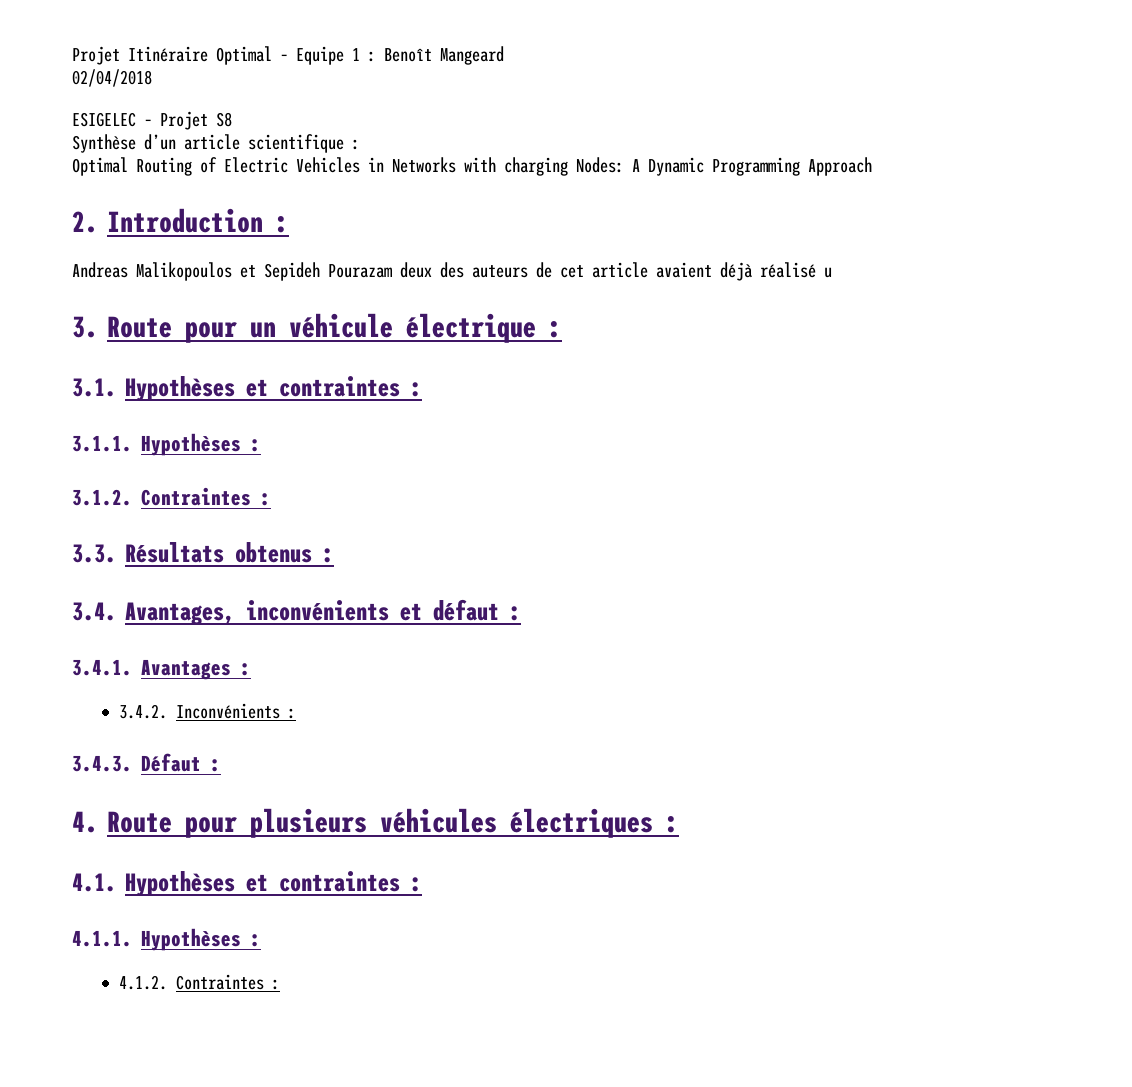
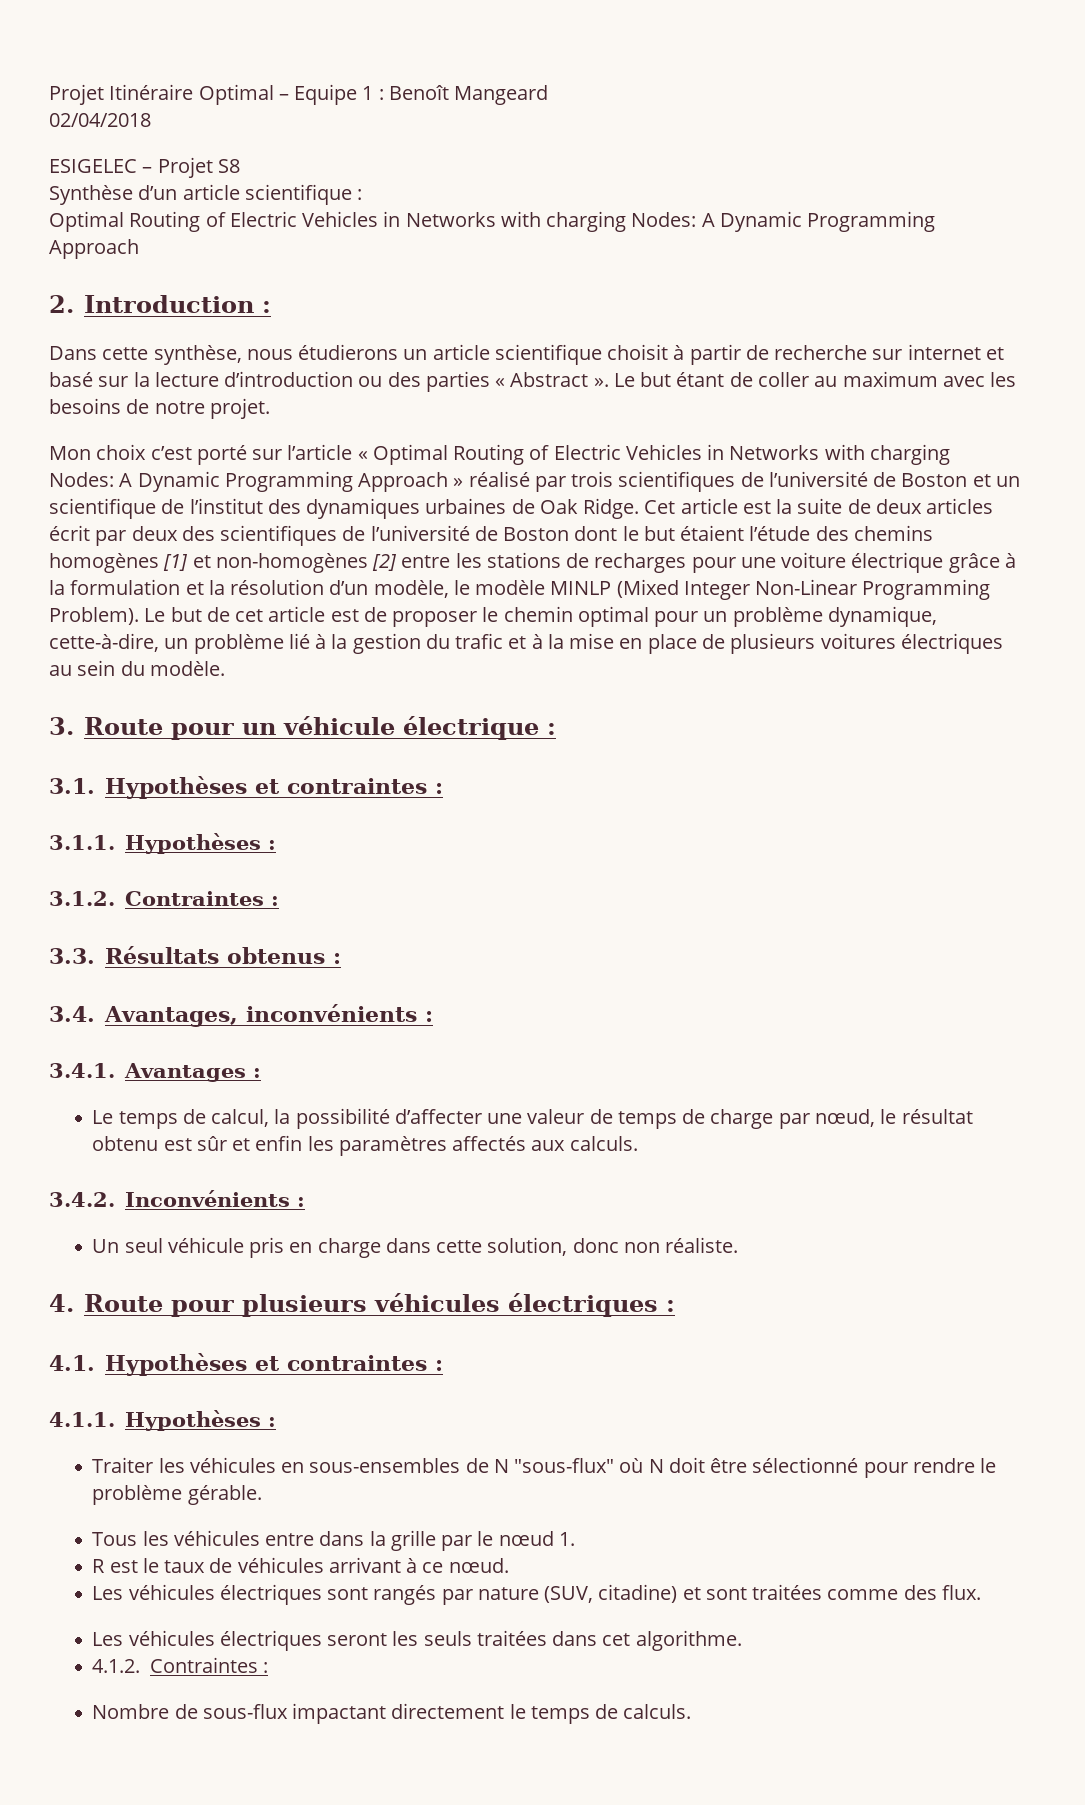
- Andreas Malikopoulos et Sepideh Pourazam deux des auteurs de cet article avaient déjà réalisé u
+ Dans cette synthèse, nous étudierons un article scientifique choisit à partir de recherche sur internet et basé sur la lecture d’introduction ou des parties « Abstract ». Le but étant de coller au maximum avec les besoins de notre projet.
+ Mon choix c’est porté sur l’article « Optimal Routing of Electric Vehicles in Networks with charging Nodes: A Dynamic Programming Approach » réalisé par trois scientifiques de l’université de Boston et un scientifique de l’institut des dynamiques urbaines de Oak Ridge. Cet article est la suite de deux articles écrit par deux des scientifiques de l’université de Boston dont le but étaient l’étude des chemins homogènes [1] et non-homogènes [2] entre les stations de recharges pour une voiture électrique grâce à la formulation et la résolution d’un modèle, le modèle MINLP (Mixed Integer Non-Linear Programming Problem). Le but de cet article est de proposer le chemin optimal pour un problème dynamique, cette-à-dire, un problème lié à la gestion du trafic et à la mise en place de plusieurs voitures électriques au sein du modèle.
- 3.4. Avantages, inconvénients et défaut :
+ 3.4. Avantages, inconvénients :
+ Le temps de calcul, la possibilité d’affecter une valeur de temps de charge par nœud, le résultat obtenu est sûr et enfin les paramètres affectés aux calculs.
  3.4.2. Inconvénients :
- 3.4.3. Défaut :
+ Un seul véhicule pris en charge dans cette solution, donc non réaliste.
+ Traiter les véhicules en sous-ensembles de N "sous-flux" où N doit être sélectionné pour rendre le problème gérable.
+ Tous les véhicules entre dans la grille par le nœud 1.
+ R est le taux de véhicules arrivant à ce nœud.
+ Les véhicules électriques sont rangés par nature (SUV, citadine) et sont traitées comme des flux.
+ Les véhicules électriques seront les seuls traitées dans cet algorithme.
  4.1.2. Contraintes :
+ Nombre de sous-flux impactant directement le temps de calculs.

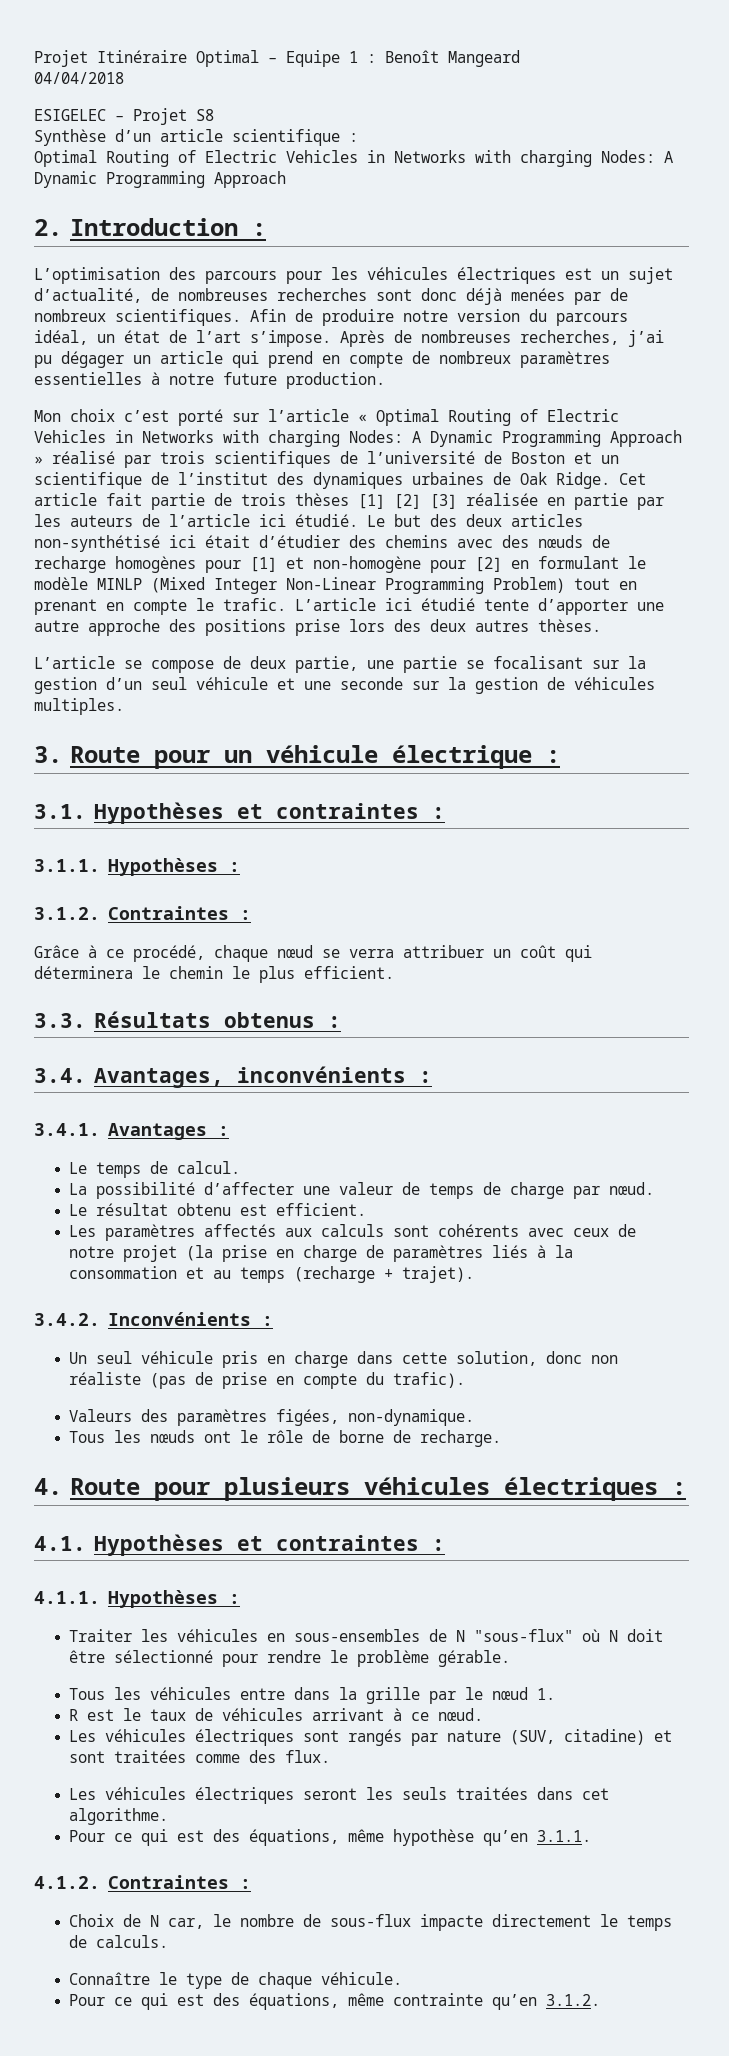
- 02/04/2018
+ 04/04/2018
- Dans cette synthèse, nous étudierons un article scientifique choisit à partir de recherche sur internet et basé sur la lecture d’introduction ou des parties « Abstract ». Le but étant de coller au maximum avec les besoins de notre projet.
+ L’optimisation des parcours pour les véhicules électriques est un sujet d’actualité, de nombreuses recherches sont donc déjà menées par de nombreux scientifiques. Afin de produire notre version du parcours idéal, un état de l’art s’impose. Après de nombreuses recherches, j’ai pu dégager un article qui prend en compte de nombreux paramètres essentielles à notre future production.
- Cet article est la suite de deux articles écrit par deux des scientifiques de l’université de Boston dont le but étaient l’étude des chemins homogènes [1] et non-homogènes [2] entre les stations de recharges pour une voiture électrique grâce à la formulation et la résolution d’un modèle, le modèle MINLP (Mixed Integer Non-Linear Programming Problem). Le but de cet article est de proposer le chemin optimal pour un problème dynamique, cette-à-dire, un problème lié à la gestion du trafic et à la mise en place de plusieurs voitures électriques au sein du modèle.
+ Cet article fait partie de trois thèses [1] [2] [3] réalisée en partie par les auteurs de l’article ici étudié. Le but des deux articles non-synthétisé ici était d’étudier des chemins avec des nœuds de recharge homogènes pour [1] et non-homogène pour [2] en formulant le modèle MINLP (Mixed Integer Non-Linear Programming Problem) tout en prenant en compte le trafic. L’article ici étudié tente d’apporter une autre approche des positions prise lors des deux autres thèses.
+ L’article se compose de deux partie, une partie se focalisant sur la gestion d’un seul véhicule et une seconde sur la gestion de véhicules multiples.
+ Grâce à ce procédé, chaque nœud se verra attribuer un coût qui déterminera le chemin le plus efficient.
- Le temps de calcul, la possibilité d’affecter une valeur de temps de charge par nœud, le résultat obtenu est sûr et enfin les paramètres affectés aux calculs.
+ Le temps de calcul.
+ La possibilité d’affecter une valeur de temps de charge par nœud.
+ Le résultat obtenu est efficient.
+ Les paramètres affectés aux calculs sont cohérents avec ceux de notre projet (la prise en charge de paramètres liés à la consommation et au temps (recharge + trajet).
- Un seul véhicule pris en charge dans cette solution, donc non réaliste.
+ Un seul véhicule pris en charge dans cette solution, donc non réaliste (pas de prise en compte du trafic).
+ Valeurs des paramètres figées, non-dynamique.
+ Tous les nœuds ont le rôle de borne de recharge.
+ Pour ce qui est des équations, même hypothèse qu’en 3.1.1.
  4.1.2. Contraintes :
- Nombre de sous-flux impactant directement le temps de calculs.
+ Choix de N car, le nombre de sous-flux impacte directement le temps de calculs.
+ Connaître le type de chaque véhicule.
+ Pour ce qui est des équations, même contrainte qu’en 3.1.2.

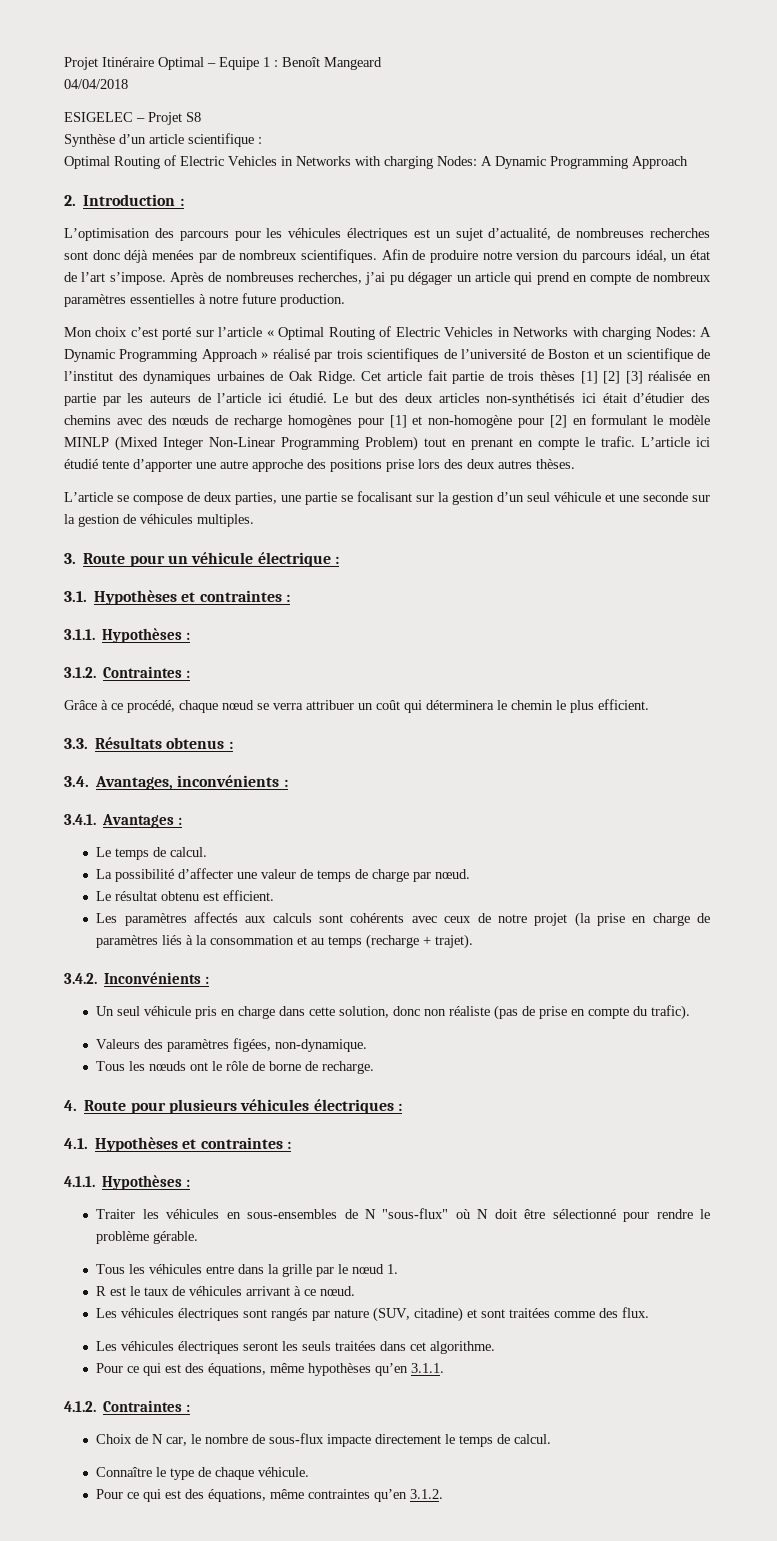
- Le but des deux articles non-synthétisé ici était d’étudier des chemins avec des nœuds de recharge homogènes pour [1] et non-homogène pour [2] en formulant le modèle MINLP (Mixed Integer Non-Linear Programming Problem) tout en prenant en compte le trafic.
+ Le but des deux articles non-synthétisés ici était d’étudier des chemins avec des nœuds de recharge homogènes pour [1] et non-homogène pour [2] en formulant le modèle MINLP (Mixed Integer Non-Linear Programming Problem) tout en prenant en compte le trafic.
- L’article se compose de deux partie, une partie se focalisant sur la gestion d’un seul véhicule et une seconde sur la gestion de véhicules multiples.
+ L’article se compose de deux parties, une partie se focalisant sur la gestion d’un seul véhicule et une seconde sur la gestion de véhicules multiples.
- Pour ce qui est des équations, même hypothèse qu’en 3.1.1.
+ Pour ce qui est des équations, même hypothèses qu’en 3.1.1.
- Choix de N car, le nombre de sous-flux impacte directement le temps de calculs.
+ Choix de N car, le nombre de sous-flux impacte directement le temps de calcul.
- Pour ce qui est des équations, même contrainte qu’en 3.1.2.
+ Pour ce qui est des équations, même contraintes qu’en 3.1.2.

